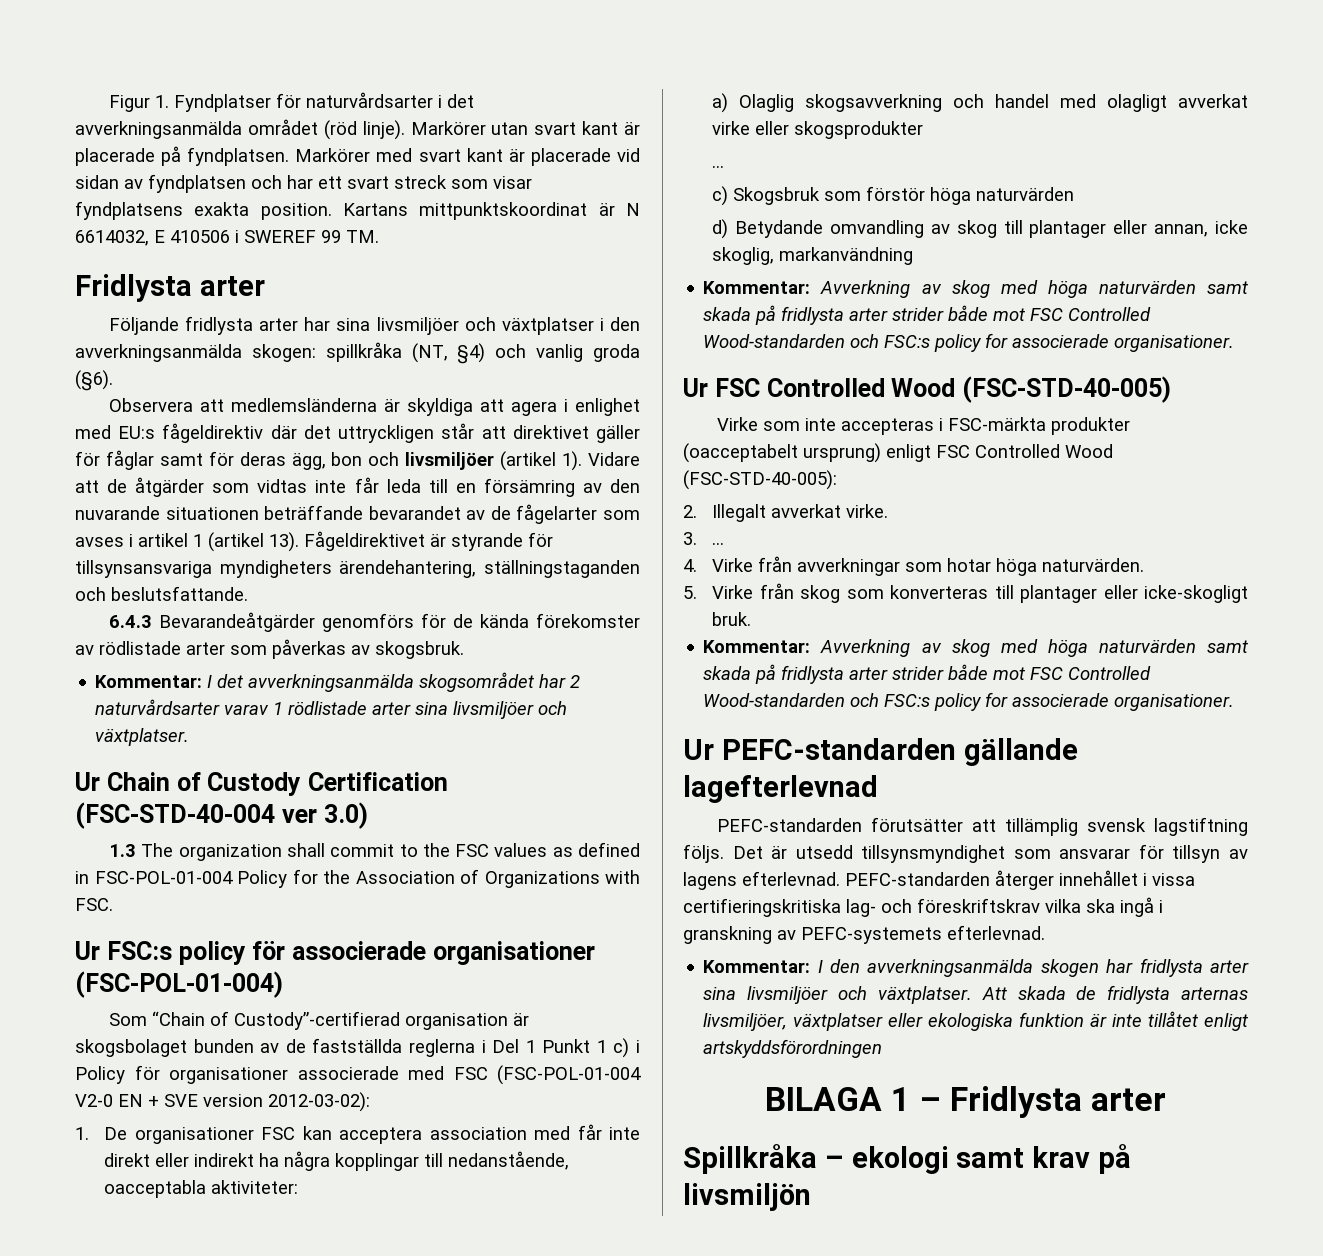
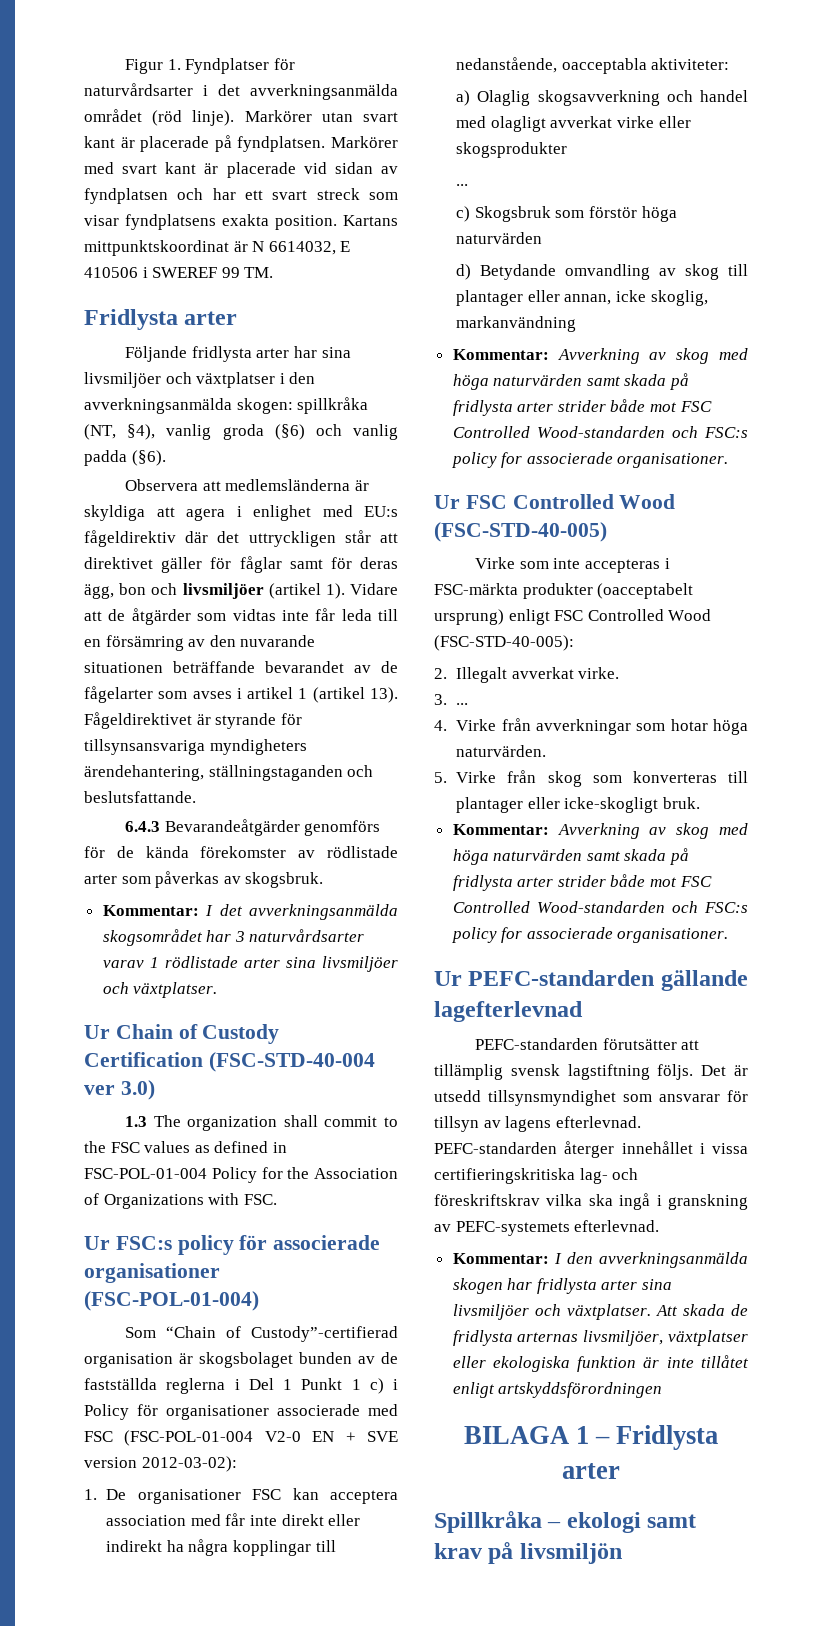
- Följande fridlysta arter har sina livsmiljöer och växtplatser i den avverkningsanmälda skogen: spillkråka (NT, §4) och vanlig groda (§6).
+ Följande fridlysta arter har sina livsmiljöer och växtplatser i den avverkningsanmälda skogen: spillkråka (NT, §4), vanlig groda (§6) och vanlig padda (§6).
- Kommentar: I det avverkningsanmälda skogsområdet har 2 naturvårdsarter varav 1 rödlistade arter sina livsmiljöer och växtplatser.
+ Kommentar: I det avverkningsanmälda skogsområdet har 3 naturvårdsarter varav 1 rödlistade arter sina livsmiljöer och växtplatser.

